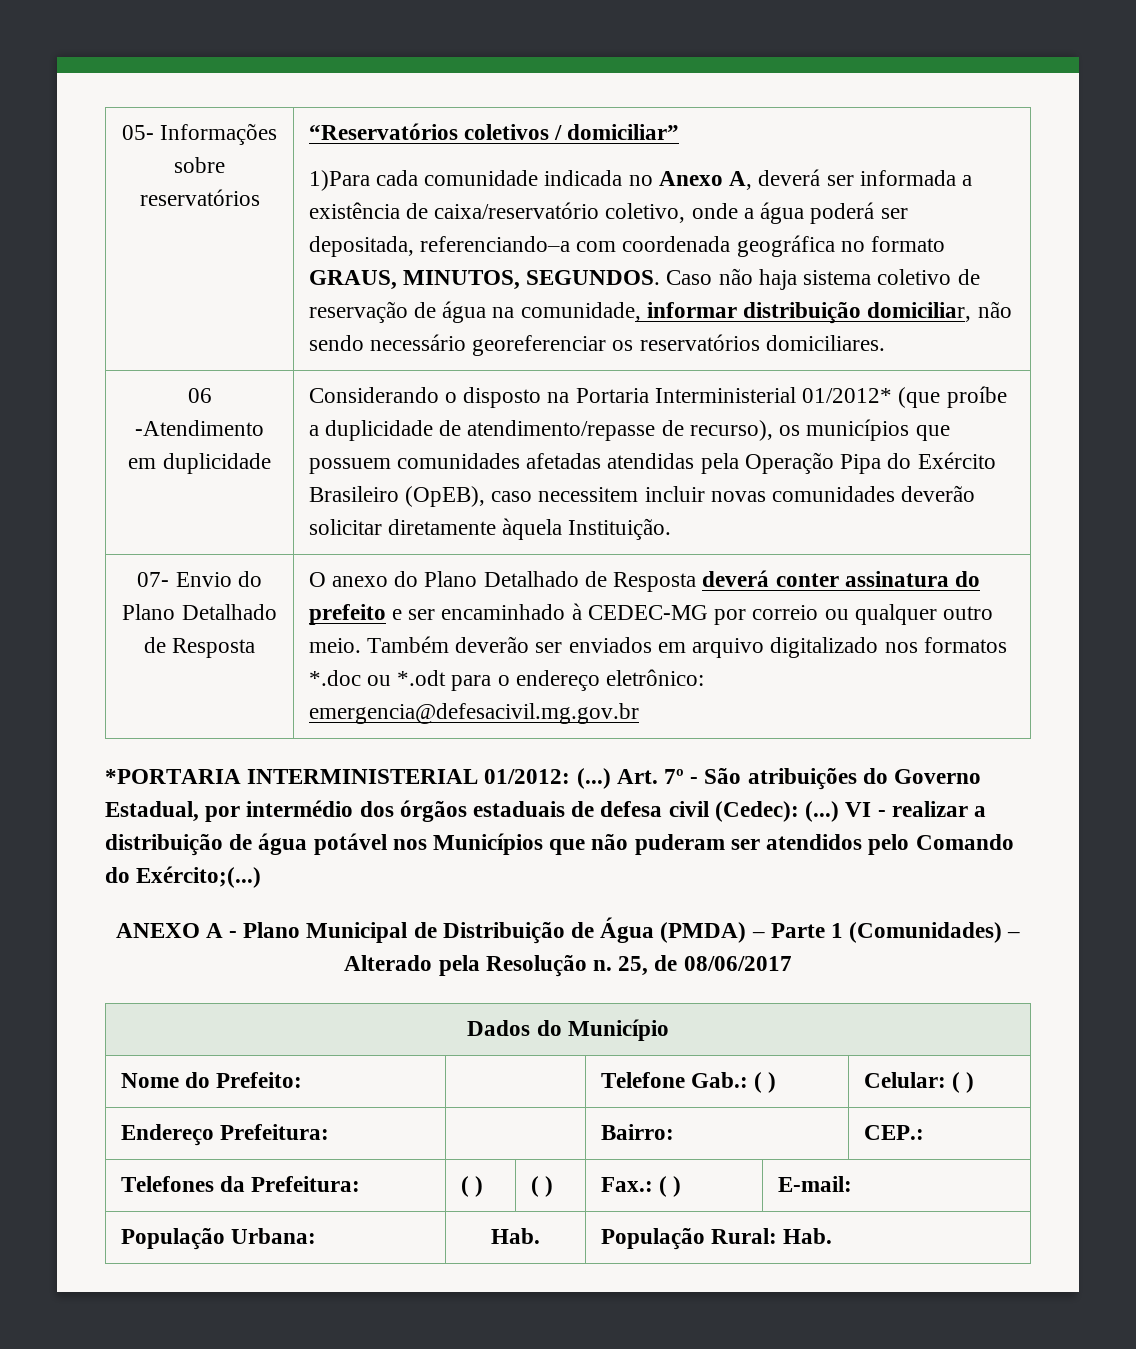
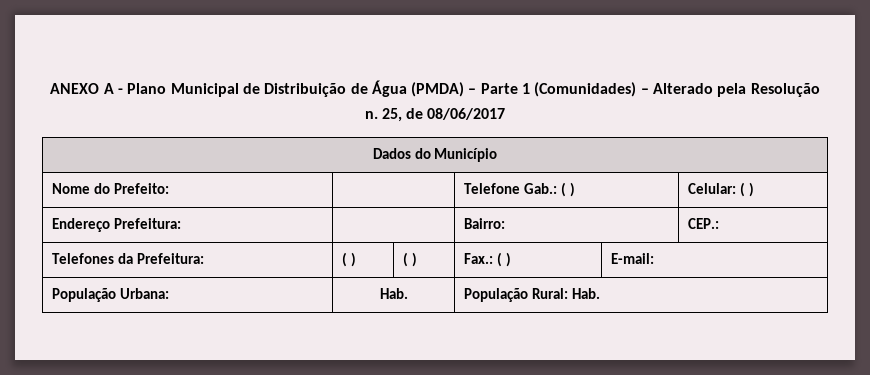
- 05- Informações sobre reservatórios | “Reservatórios coletivos / domiciliar”
- 1)Para cada comunidade indicada no Anexo A, deverá ser informada a existência de caixa/reservatório coletivo, onde a água poderá ser depositada, referenciando–a com coordenada geográfica no formato GRAUS, MINUTOS, SEGUNDOS. Caso não haja sistema coletivo de reservação de água na comunidade, informar distribuição domiciliar, não sendo necessário georeferenciar os reservatórios domiciliares.
- 06 -Atendimento em duplicidade | Considerando o disposto na Portaria Interministerial 01/2012* (que proíbe a duplicidade de atendimento/repasse de recurso), os municípios que possuem comunidades afetadas atendidas pela Operação Pipa do Exército Brasileiro (OpEB), caso necessitem incluir novas comunidades deverão solicitar diretamente àquela Instituição.
- 07- Envio do Plano Detalhado de Resposta | O anexo do Plano Detalhado de Resposta deverá conter assinatura do prefeito e ser encaminhado à CEDEC-MG por correio ou qualquer outro meio. Também deverão ser enviados em arquivo digitalizado nos formatos *.doc ou *.odt para o endereço eletrônico: emergencia@defesacivil.mg.gov.br
- *PORTARIA INTERMINISTERIAL 01/2012: (...) Art. 7º - São atribuições do Governo Estadual, por intermédio dos órgãos estaduais de defesa civil (Cedec): (...) VI - realizar a distribuição de água potável nos Municípios que não puderam ser atendidos pelo Comando do Exército;(...)

